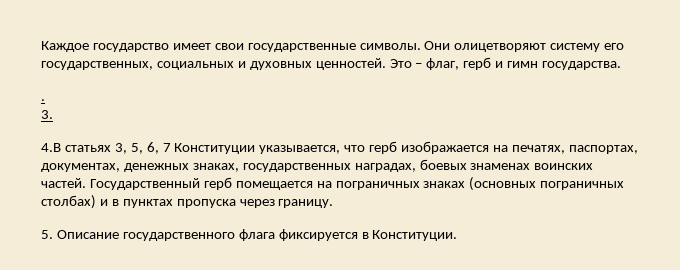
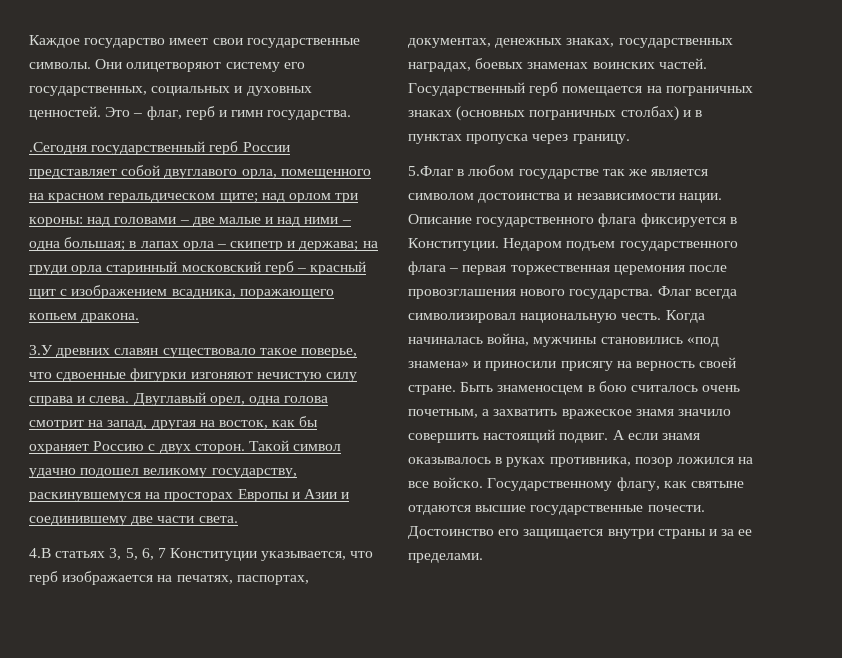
- .
- 3.
+ .Сегодня государственный герб России представляет собой двуглавого орла, помещенного на красном геральдическом щите; над орлом три короны: над головами – две малые и над ними – одна большая; в лапах орла – скипетр и держава; на груди орла старинный московский герб – красный щит с изображением всадника, поражающего копьем дракона.
+ 3.У древних славян существовало такое поверье, что сдвоенные фигурки изгоняют нечистую силу справа и слева. Двуглавый орел, одна голова смотрит на запад, другая на восток, как бы охраняет Россию с двух сторон. Такой символ удачно подошел великому государству, раскинувшемуся на просторах Европы и Азии и соединившему две части света.
- 5. Описание государственного флага фиксируется в Конституции.
+ 5.Флаг в любом государстве так же является символом достоинства и независимости нации. Описание государственного флага фиксируется в Конституции.
+ Недаром подъем государственного флага – первая торжественная церемония после провозглашения нового государства. Флаг всегда символизировал национальную честь. Когда начиналась война, мужчины становились «под знамена» и приносили присягу на верность своей стране. Быть знаменосцем в бою считалось очень почетным, а захватить вражеское знамя значило совершить настоящий подвиг. А если знамя оказывалось в руках противника, позор ложился на все войско. Государственному флагу, как святыне отдаются высшие государственные почести. Достоинство его защищается внутри страны и за ее пределами.

